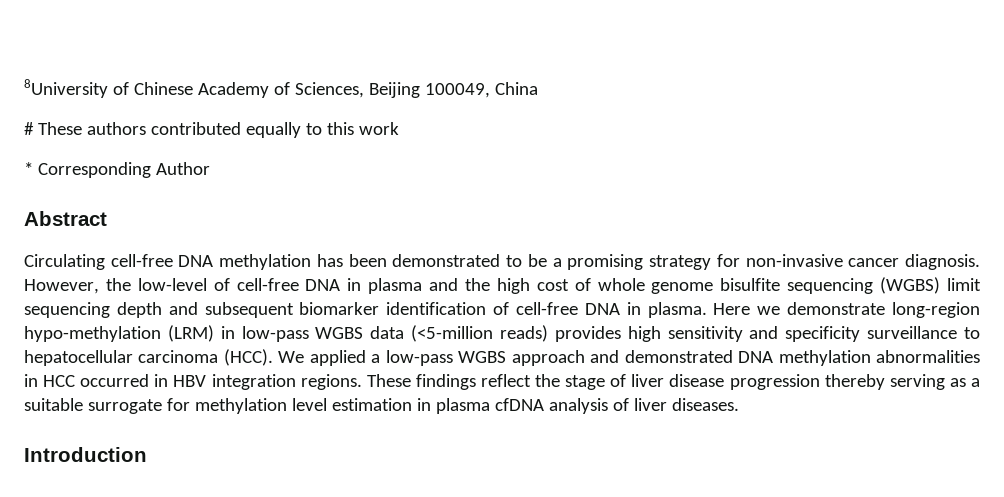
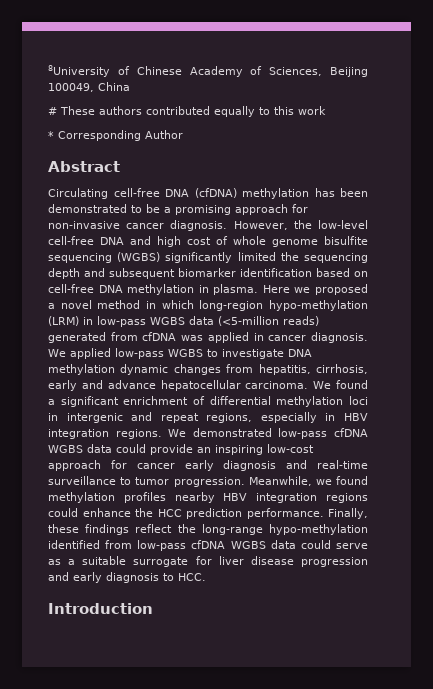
- Circulating cell-free DNA methylation has been demonstrated to be a promising strategy for non-invasive cancer diagnosis.
+ Circulating cell-free DNA (cfDNA) methylation has been demonstrated to be a promising approach for non-invasive cancer diagnosis.
- However, the low-level of cell-free DNA in plasma and the high cost of whole genome bisulfite sequencing (WGBS) limit sequencing depth and subsequent biomarker identification of cell-free DNA in plasma.
+ However, the low-level cell-free DNA and high cost of whole genome bisulfite sequencing (WGBS) significantly limited the sequencing depth and subsequent biomarker identification based on cell-free DNA methylation in plasma.
- Here we demonstrate long-region hypo-methylation (LRM) in low-pass WGBS data (<5-million reads) provides high sensitivity and specificity surveillance to hepatocellular carcinoma (HCC).
+ Here we proposed a novel method in which long-region hypo-methylation (LRM) in low-pass WGBS data (<5-million reads) generated from cfDNA was applied in cancer diagnosis.
- We applied a low-pass WGBS approach and demonstrated DNA methylation abnormalities in HCC occurred in HBV integration regions. These findings reflect the stage of liver disease progression thereby serving as a suitable surrogate for methylation level estimation in plasma cfDNA analysis of liver diseases.
+ We applied low-pass WGBS to investigate DNA methylation dynamic changes from hepatitis, cirrhosis, early and advance hepatocellular carcinoma. We found a significant enrichment of differential methylation loci in intergenic and repeat regions, especially in HBV integration regions. We demonstrated low-pass cfDNA WGBS data could provide an inspiring low-cost approach for cancer early diagnosis and real-time surveillance to tumor progression. Meanwhile, we found methylation profiles nearby HBV integration regions could enhance the HCC prediction performance. Finally, these findings reflect the long-range hypo-methylation identified from low-pass cfDNA WGBS data could serve as a suitable surrogate for liver disease progression and early diagnosis to HCC.

